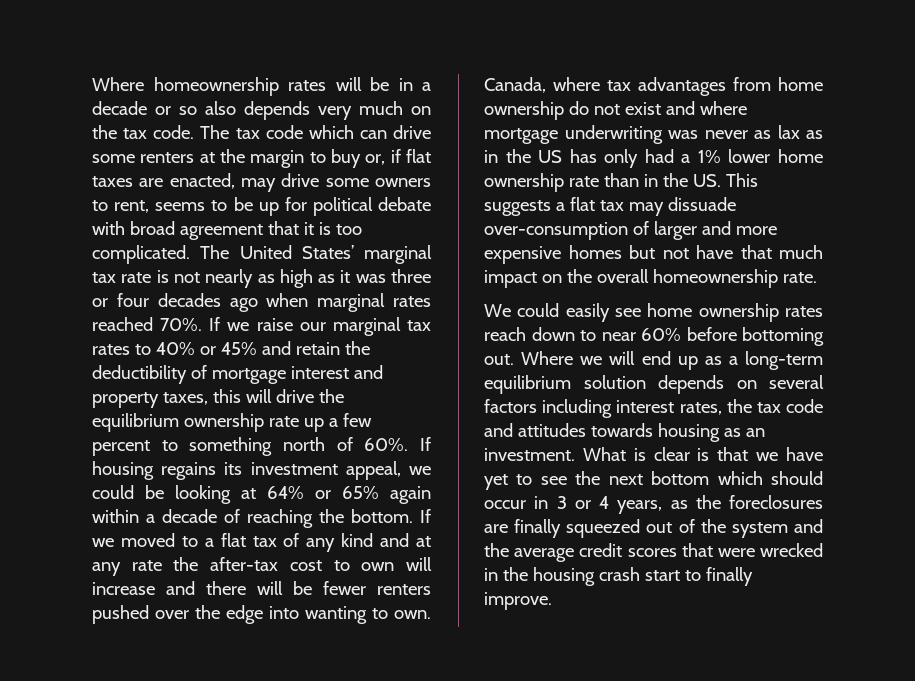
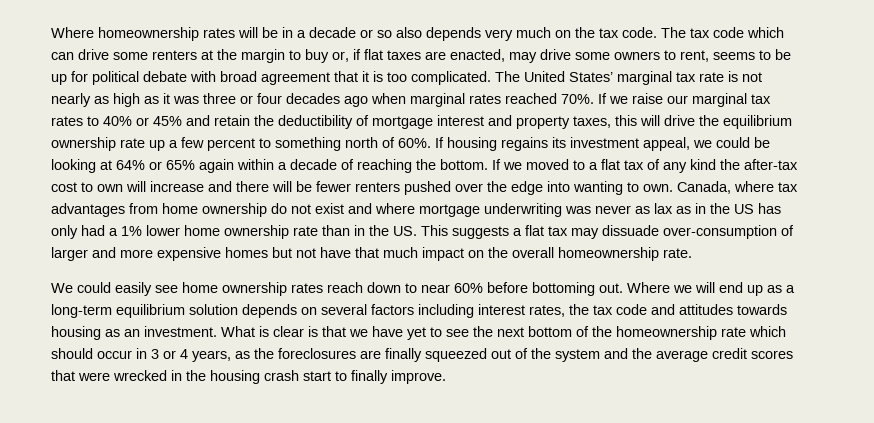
- If we moved to a flat tax of any kind and at any rate the after-tax cost to own will increase and there will be fewer renters pushed over the edge into wanting to own.
+ If we moved to a flat tax of any kind the after-tax cost to own will increase and there will be fewer renters pushed over the edge into wanting to own.
- What is clear is that we have yet to see the next bottom which should occur in 3 or 4 years, as the foreclosures are finally squeezed out of the system and the average credit scores that were wrecked in the housing crash start to finally improve.
+ What is clear is that we have yet to see the next bottom of the homeownership rate which should occur in 3 or 4 years, as the foreclosures are finally squeezed out of the system and the average credit scores that were wrecked in the housing crash start to finally improve.

